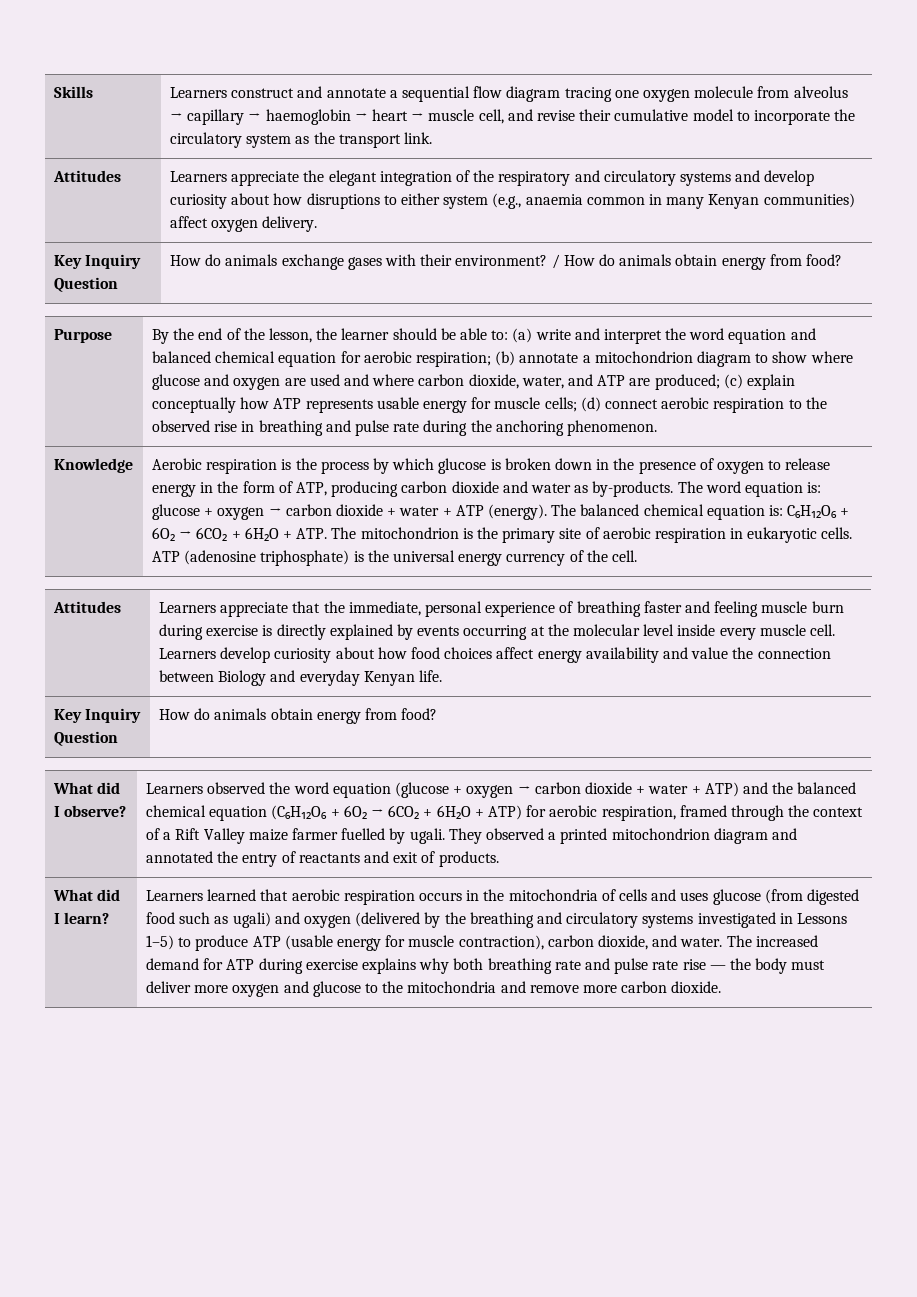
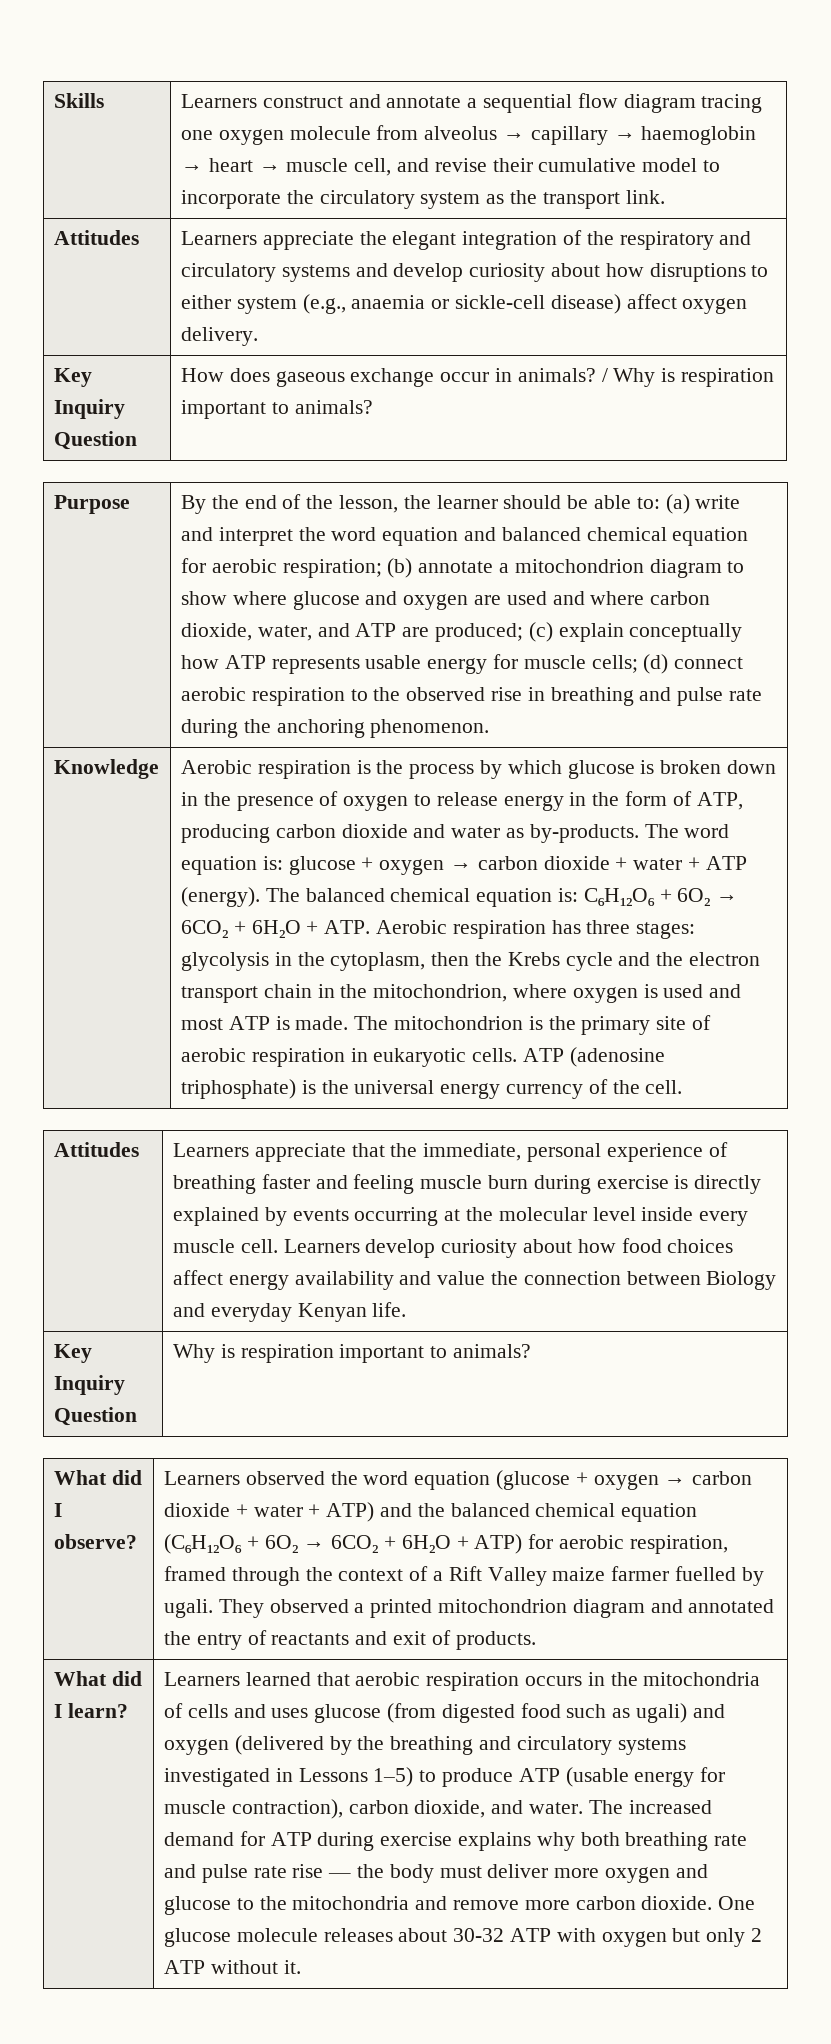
- Attitudes | Learners appreciate the elegant integration of the respiratory and circulatory systems and develop curiosity about how disruptions to either system (e.g., anaemia common in many Kenyan communities) affect oxygen delivery.
+ Attitudes | Learners appreciate the elegant integration of the respiratory and circulatory systems and develop curiosity about how disruptions to either system (e.g., anaemia or sickle-cell disease) affect oxygen delivery.
- Key Inquiry Question | How do animals exchange gases with their environment? / How do animals obtain energy from food?
+ Key Inquiry Question | How does gaseous exchange occur in animals? / Why is respiration important to animals?
- The balanced chemical equation is: C₆H₁₂O₆ + 6O₂ → 6CO₂ + 6H₂O + ATP. The mitochondrion is the primary site of aerobic respiration in eukaryotic cells.
+ The balanced chemical equation is: C₆H₁₂O₆ + 6O₂ → 6CO₂ + 6H₂O + ATP. Aerobic respiration has three stages: glycolysis in the cytoplasm, then the Krebs cycle and the electron transport chain in the mitochondrion, where oxygen is used and most ATP is made. The mitochondrion is the primary site of aerobic respiration in eukaryotic cells.
- Key Inquiry Question | How do animals obtain energy from food?
+ Key Inquiry Question | Why is respiration important to animals?
+ One glucose molecule releases about 30-32 ATP with oxygen but only 2 ATP without it.

